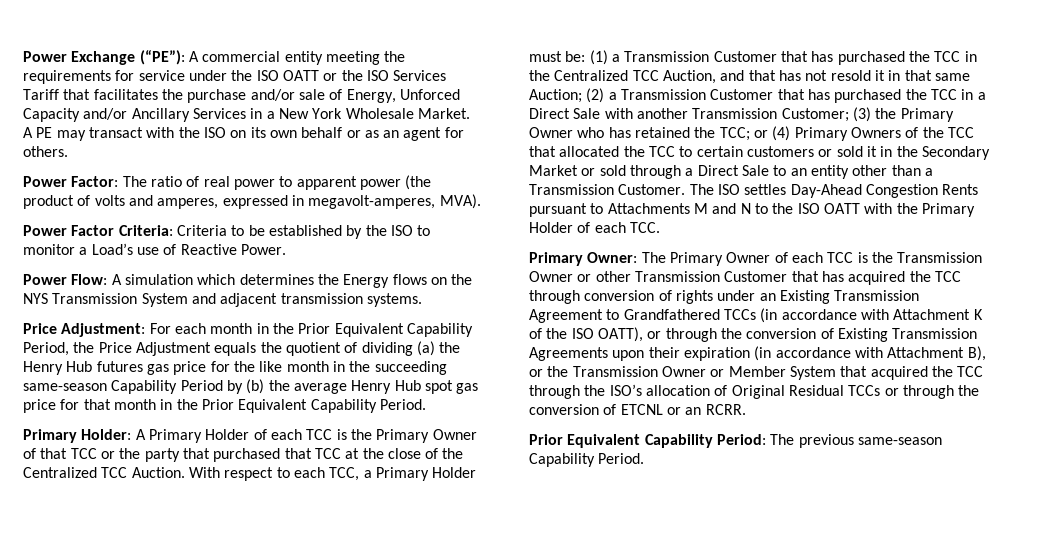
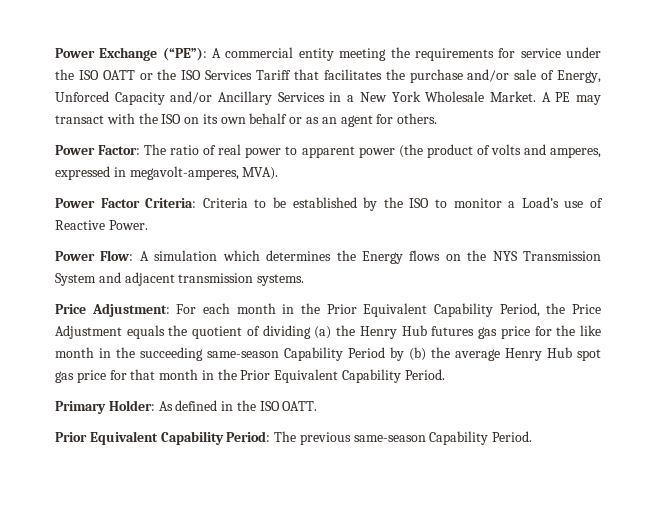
- Primary Holder: A Primary Holder of each TCC is the Primary Owner of that TCC or the party that purchased that TCC at the close of the Centralized TCC Auction. With respect to each TCC, a Primary Holder must be: (1) a Transmission Customer that has purchased the TCC in the Centralized TCC Auction, and that has not resold it in that same Auction; (2) a Transmission Customer that has purchased the TCC in a Direct Sale with another Transmission Customer; (3) the Primary Owner who has retained the TCC; or (4) Primary Owners of the TCC that allocated the TCC to certain customers or sold it in the Secondary Market or sold through a Direct Sale to an entity other than a Transmission Customer. The ISO settles Day-Ahead Congestion Rents pursuant to Attachments M and N to the ISO OATT with the Primary Holder of each TCC.
- Primary Owner: The Primary Owner of each TCC is the Transmission Owner or other Transmission Customer that has acquired the TCC through conversion of rights under an Existing Transmission Agreement to Grandfathered TCCs (in accordance with Attachment K of the ISO OATT), or through the conversion of Existing Transmission Agreements upon their expiration (in accordance with Attachment B), or the Transmission Owner or Member System that acquired the TCC through the ISO’s allocation of Original Residual TCCs or through the conversion of ETCNL or an RCRR.
+ Primary Holder: As defined in the ISO OATT.

